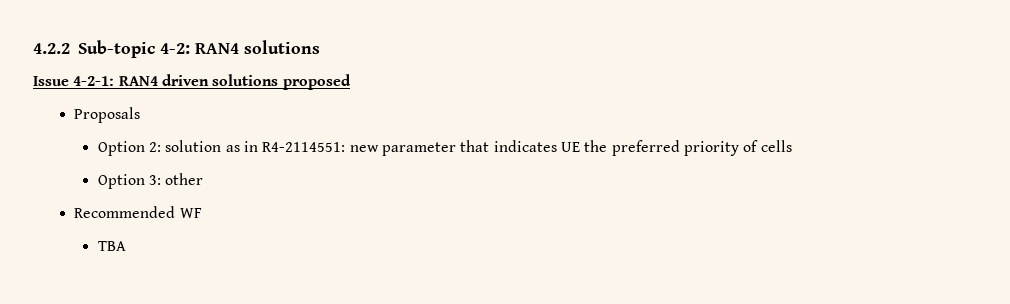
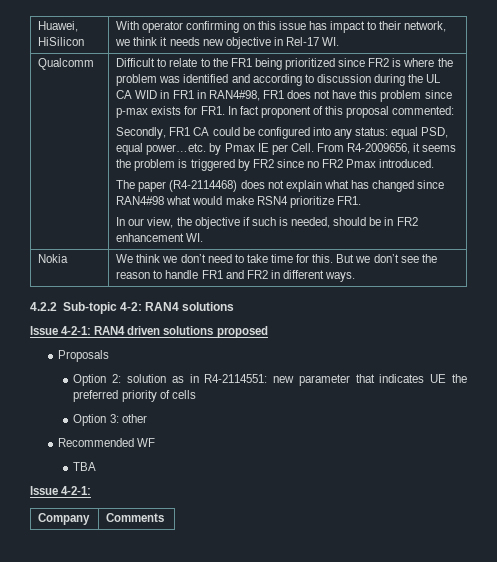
+ Huawei, HiSilicon | With operator confirming on this issue has impact to their network, we think it needs new objective in Rel-17 WI.
+ Qualcomm | Difficult to relate to the FR1 being prioritized since FR2 is where the problem was identified and according to discussion during the UL CA WID in FR1 in RAN4#98, FR1 does not have this problem since p-max exists for FR1. In fact proponent of this proposal commented:
+ Secondly, FR1 CA could be configured into any status: equal PSD, equal power…etc. by Pmax IE per Cell. From R4-2009656, it seems the problem is triggered by FR2 since no FR2 Pmax introduced.
+ The paper (R4-2114468) does not explain what has changed since RAN4#98 what would make RSN4 prioritize FR1.
+ In our view, the objective if such is needed, should be in FR2 enhancement WI.
+ Nokia | We think we don’t need to take time for this. But we don’t see the reason to handle FR1 and FR2 in different ways.
  TBA
+ Issue 4-2-1:
+ Company | Comments

